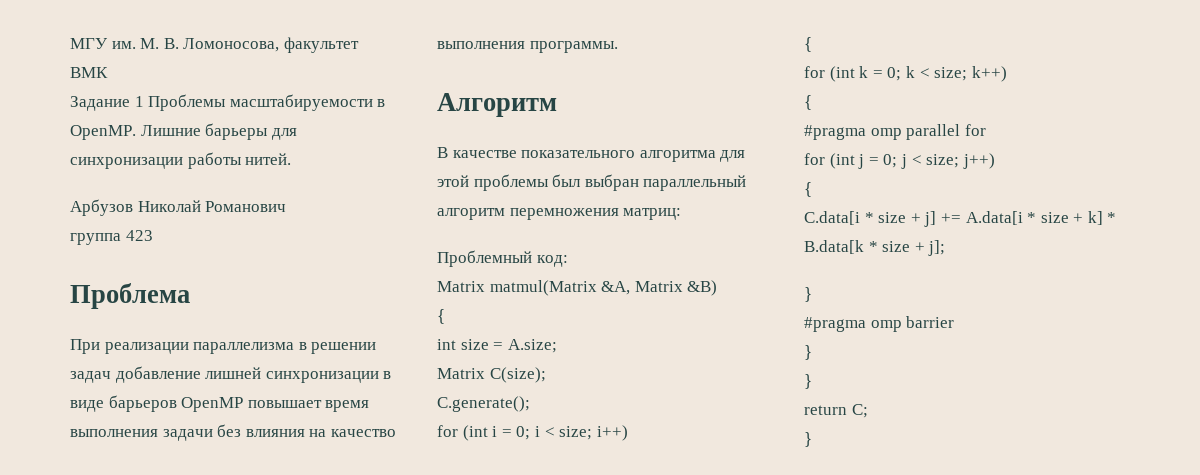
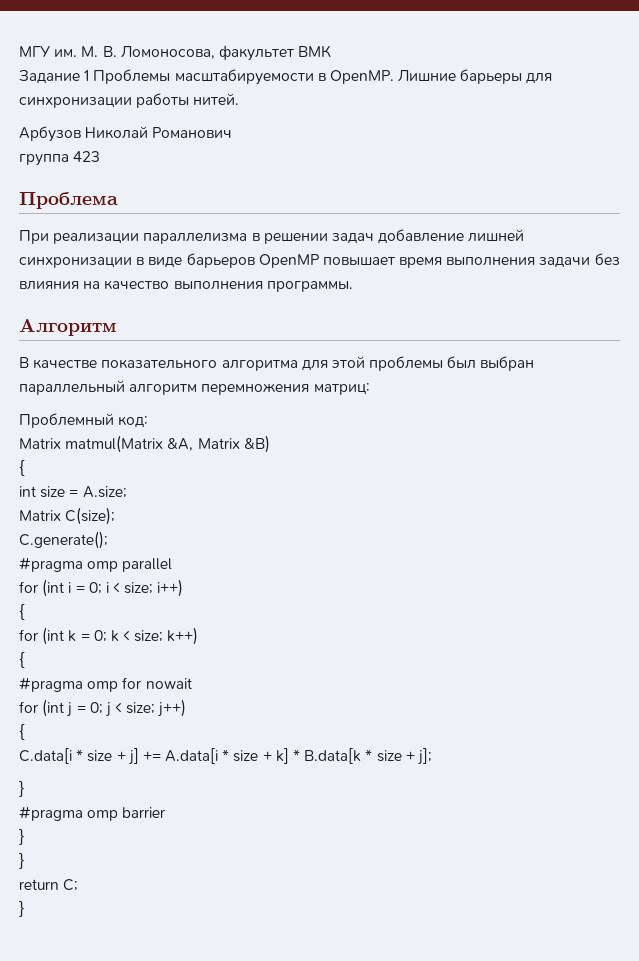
+ #pragma omp parallel
- #pragma omp parallel for
+ #pragma omp for nowait

